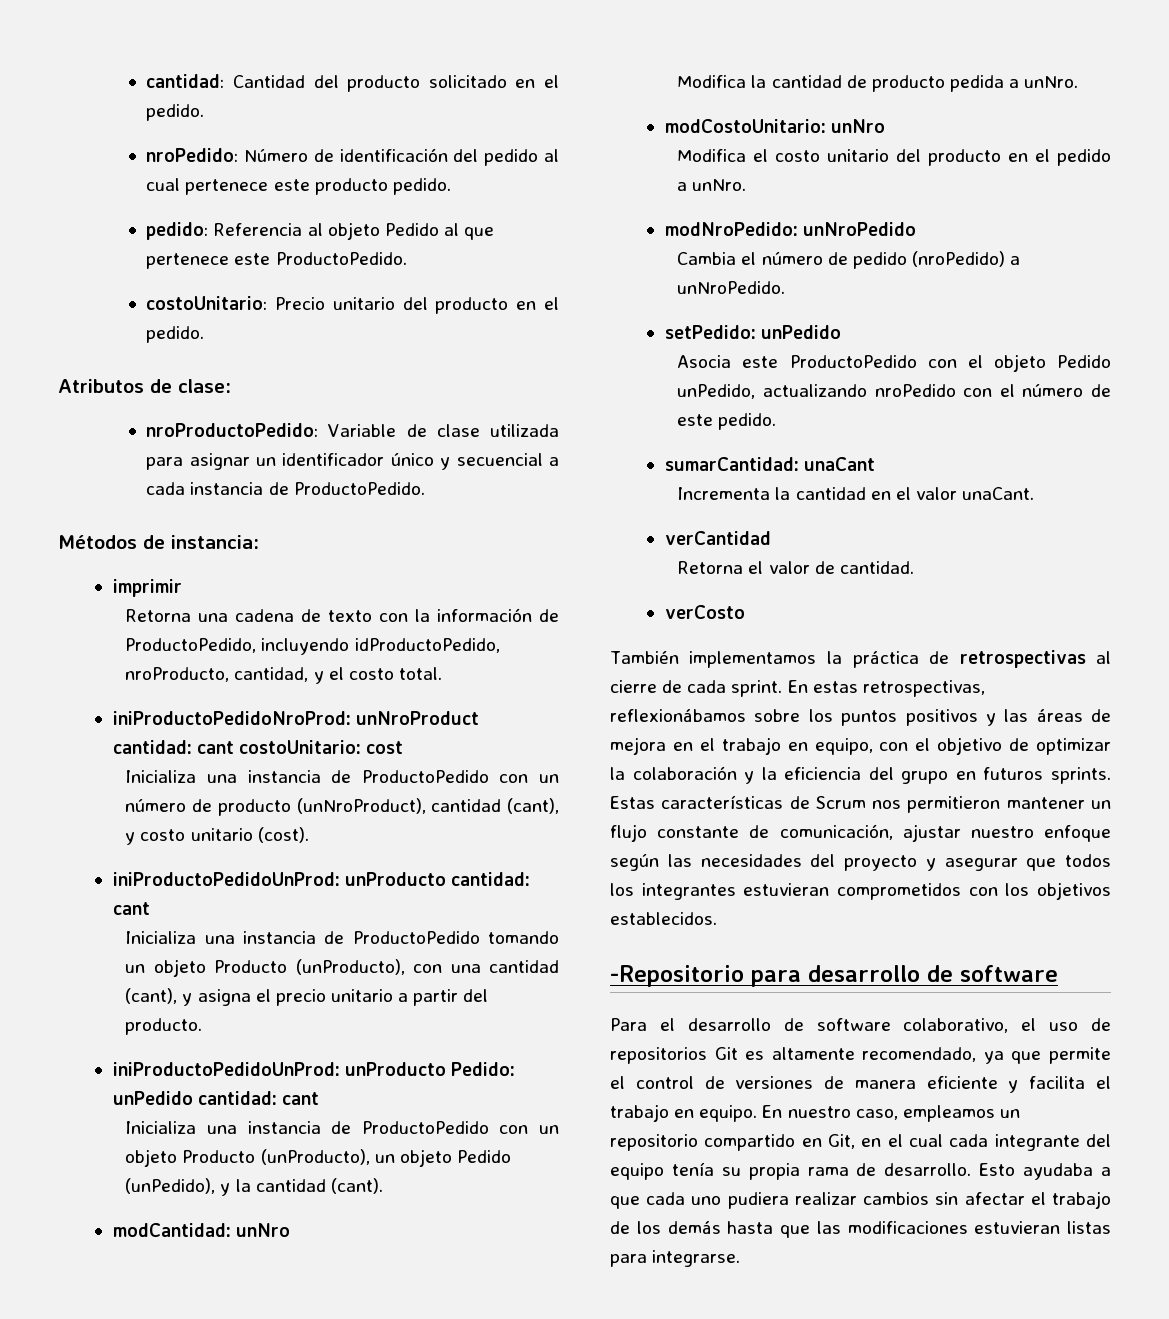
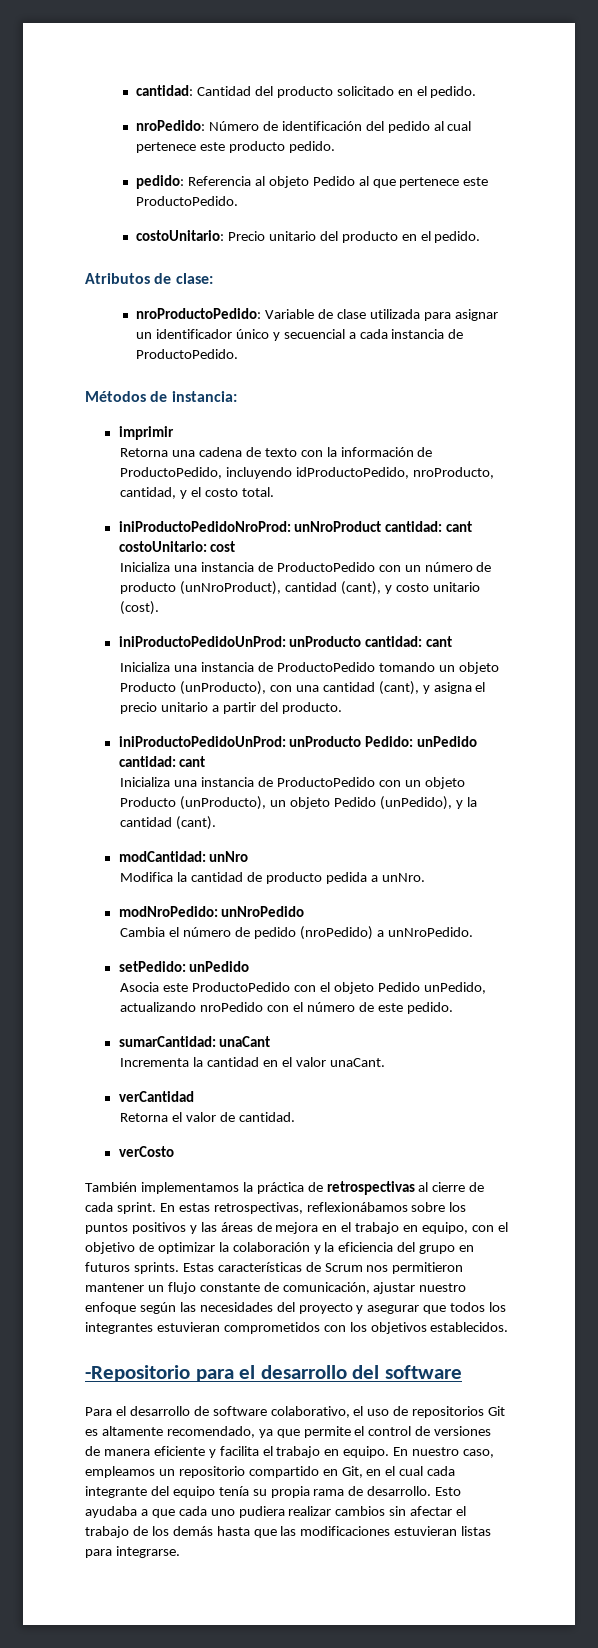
- modCostoUnitario: unNro
- Modifica el costo unitario del producto en el pedido a unNro.
- -Repositorio para desarrollo de software
+ -Repositorio para el desarrollo del software

